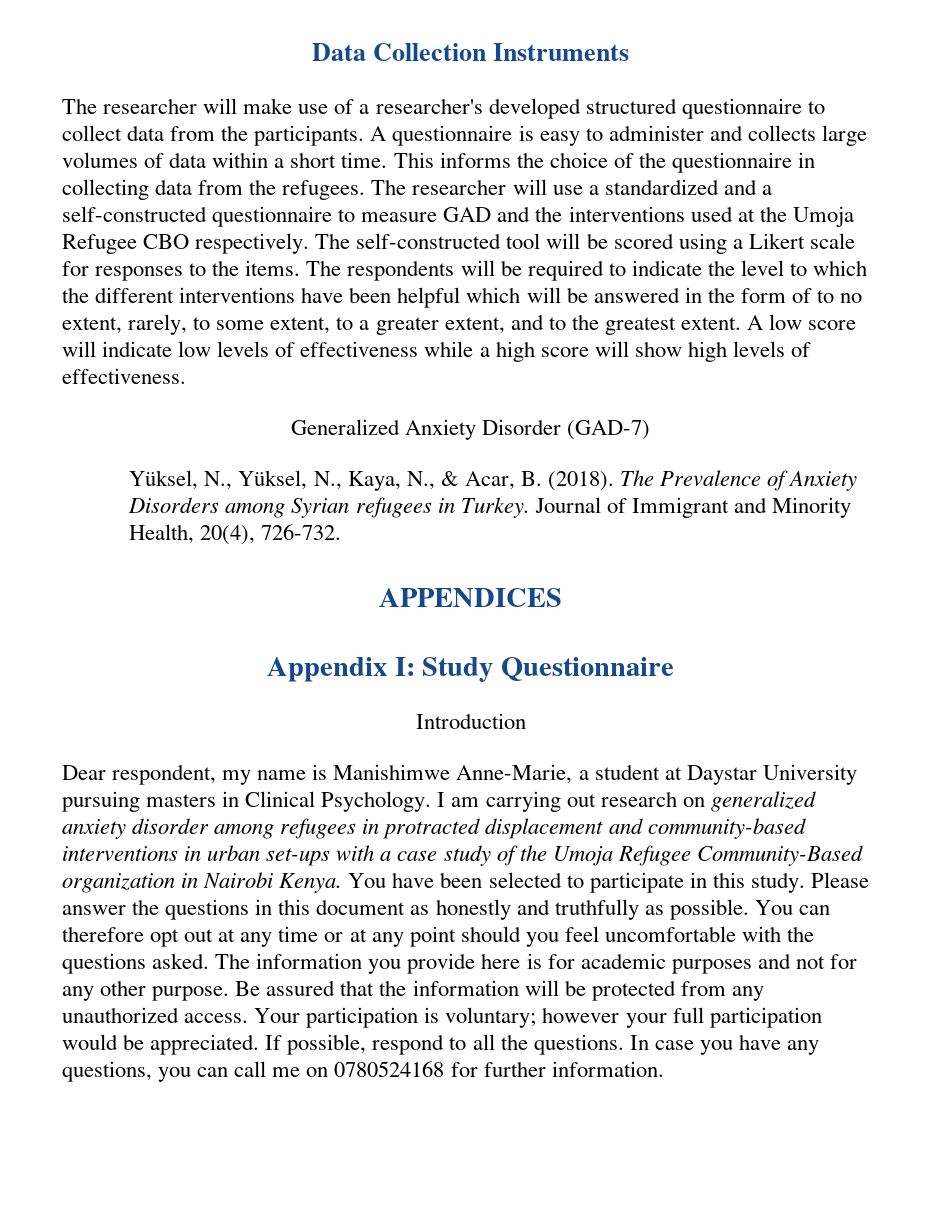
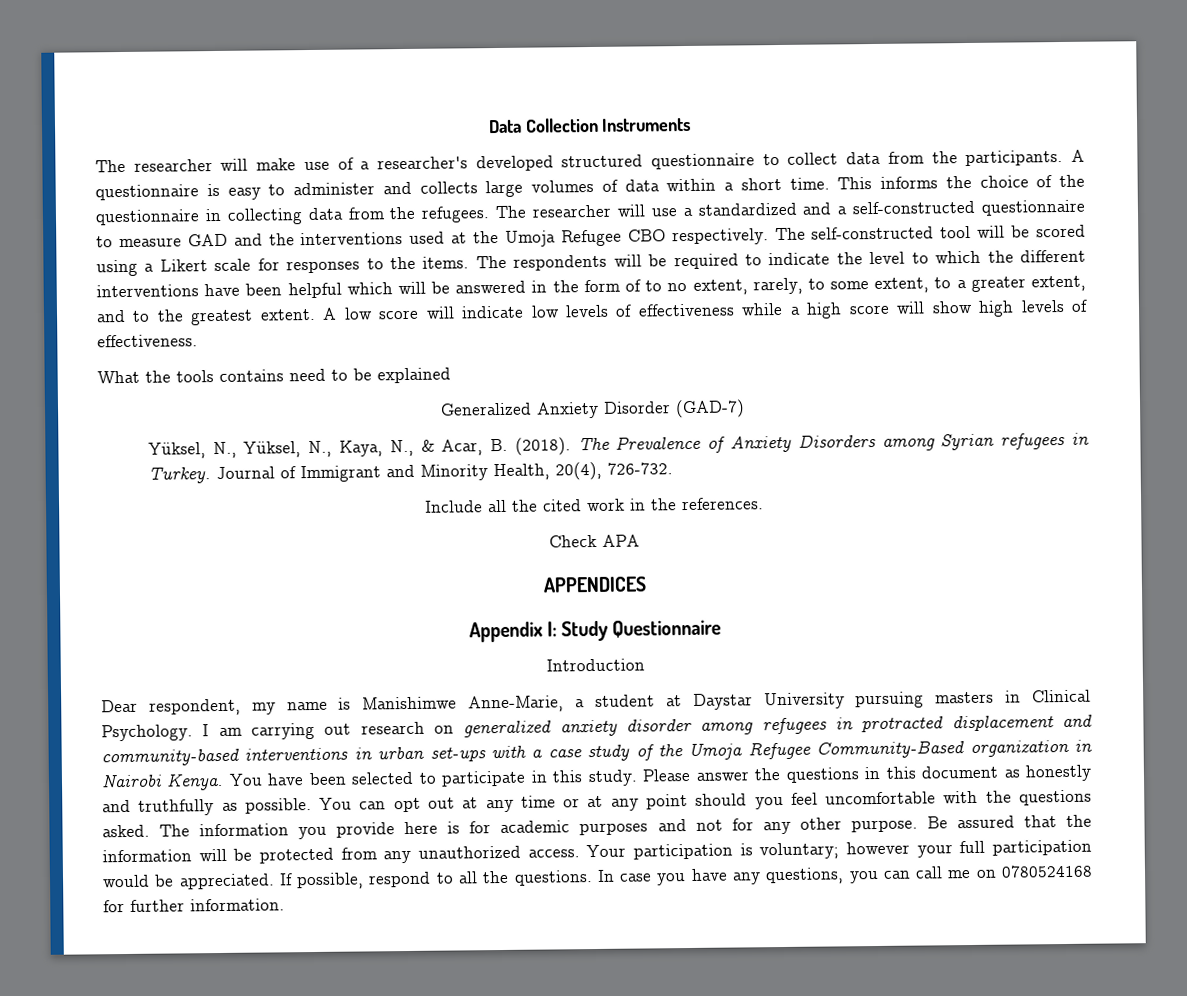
+ What the tools contains need to be explained
+ Include all the cited work in the references.
+ Check APA
- You can therefore opt out at any time or at any point should you feel uncomfortable with the questions asked.
+ You can opt out at any time or at any point should you feel uncomfortable with the questions asked.

